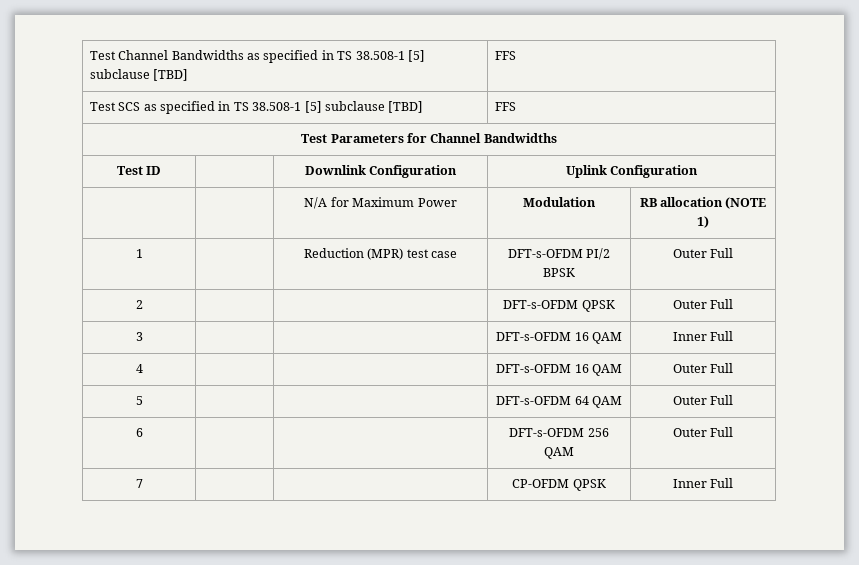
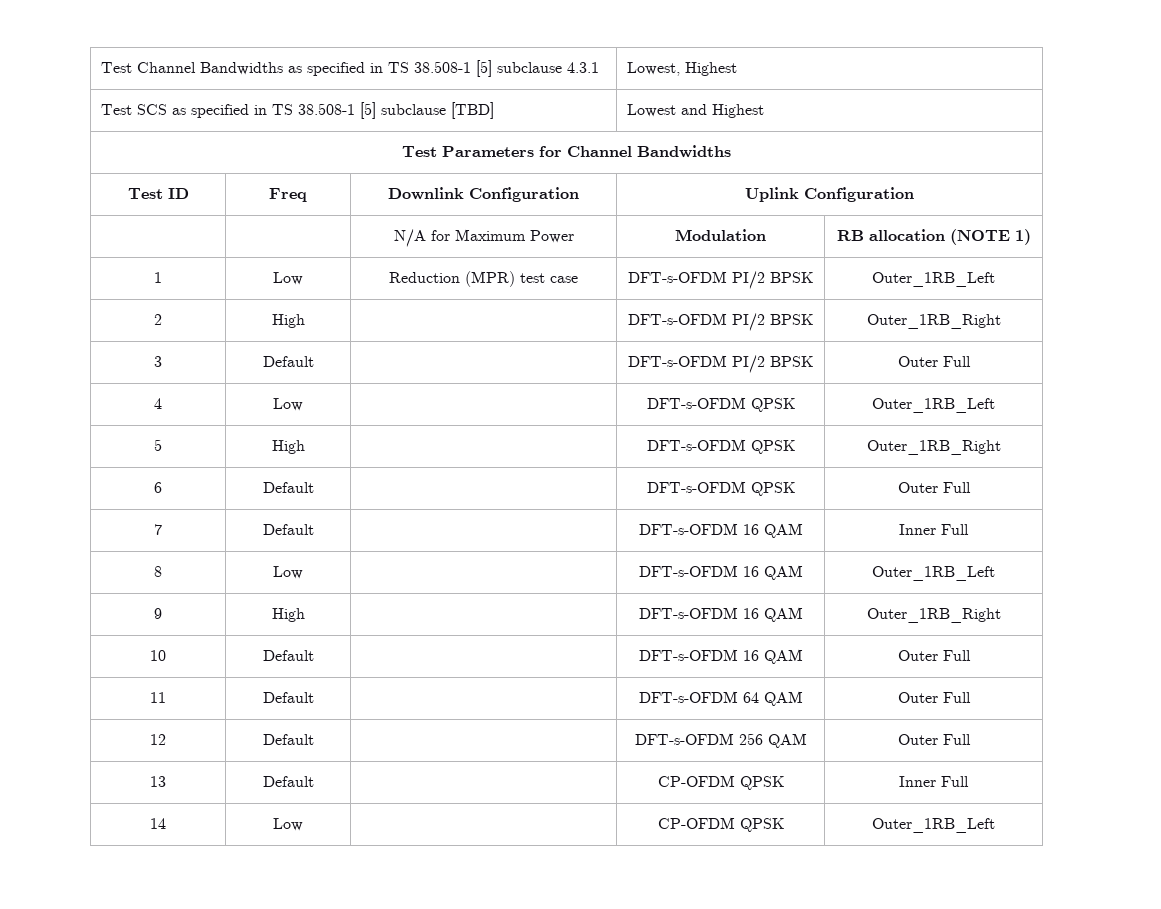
- Test Channel Bandwidths as specified in TS 38.508-1 [5] subclause [TBD] | FFS
+ Test Channel Bandwidths as specified in TS 38.508-1 [5] subclause 4.3.1 | Lowest, Highest
- Test SCS as specified in TS 38.508-1 [5] subclause [TBD] | FFS
+ Test SCS as specified in TS 38.508-1 [5] subclause [TBD] | Lowest and Highest
- Test ID | | Downlink Configuration | Uplink Configuration
+ Test ID | Freq | Downlink Configuration | Uplink Configuration
- 1 | | Reduction (MPR) test case | DFT-s-OFDM PI/2 BPSK | Outer Full
- 2 | | | DFT-s-OFDM QPSK | Outer Full
+ 1 | Low | Reduction (MPR) test case | DFT-s-OFDM PI/2 BPSK | Outer_1RB_Left
+ 2 | High | | DFT-s-OFDM PI/2 BPSK | Outer_1RB_Right
+ 3 | Default | | DFT-s-OFDM PI/2 BPSK | Outer Full
+ 4 | Low | | DFT-s-OFDM QPSK | Outer_1RB_Left
+ 5 | High | | DFT-s-OFDM QPSK | Outer_1RB_Right
+ 6 | Default | | DFT-s-OFDM QPSK | Outer Full
- 3 | | | DFT-s-OFDM 16 QAM | Inner Full
+ 7 | Default | | DFT-s-OFDM 16 QAM | Inner Full
- 4 | | | DFT-s-OFDM 16 QAM | Outer Full
+ 8 | Low | | DFT-s-OFDM 16 QAM | Outer_1RB_Left
+ 9 | High | | DFT-s-OFDM 16 QAM | Outer_1RB_Right
+ 10 | Default | | DFT-s-OFDM 16 QAM | Outer Full
- 5 | | | DFT-s-OFDM 64 QAM | Outer Full
+ 11 | Default | | DFT-s-OFDM 64 QAM | Outer Full
- 6 | | | DFT-s-OFDM 256 QAM | Outer Full
+ 12 | Default | | DFT-s-OFDM 256 QAM | Outer Full
- 7 | | | CP-OFDM QPSK | Inner Full
+ 13 | Default | | CP-OFDM QPSK | Inner Full
+ 14 | Low | | CP-OFDM QPSK | Outer_1RB_Left

